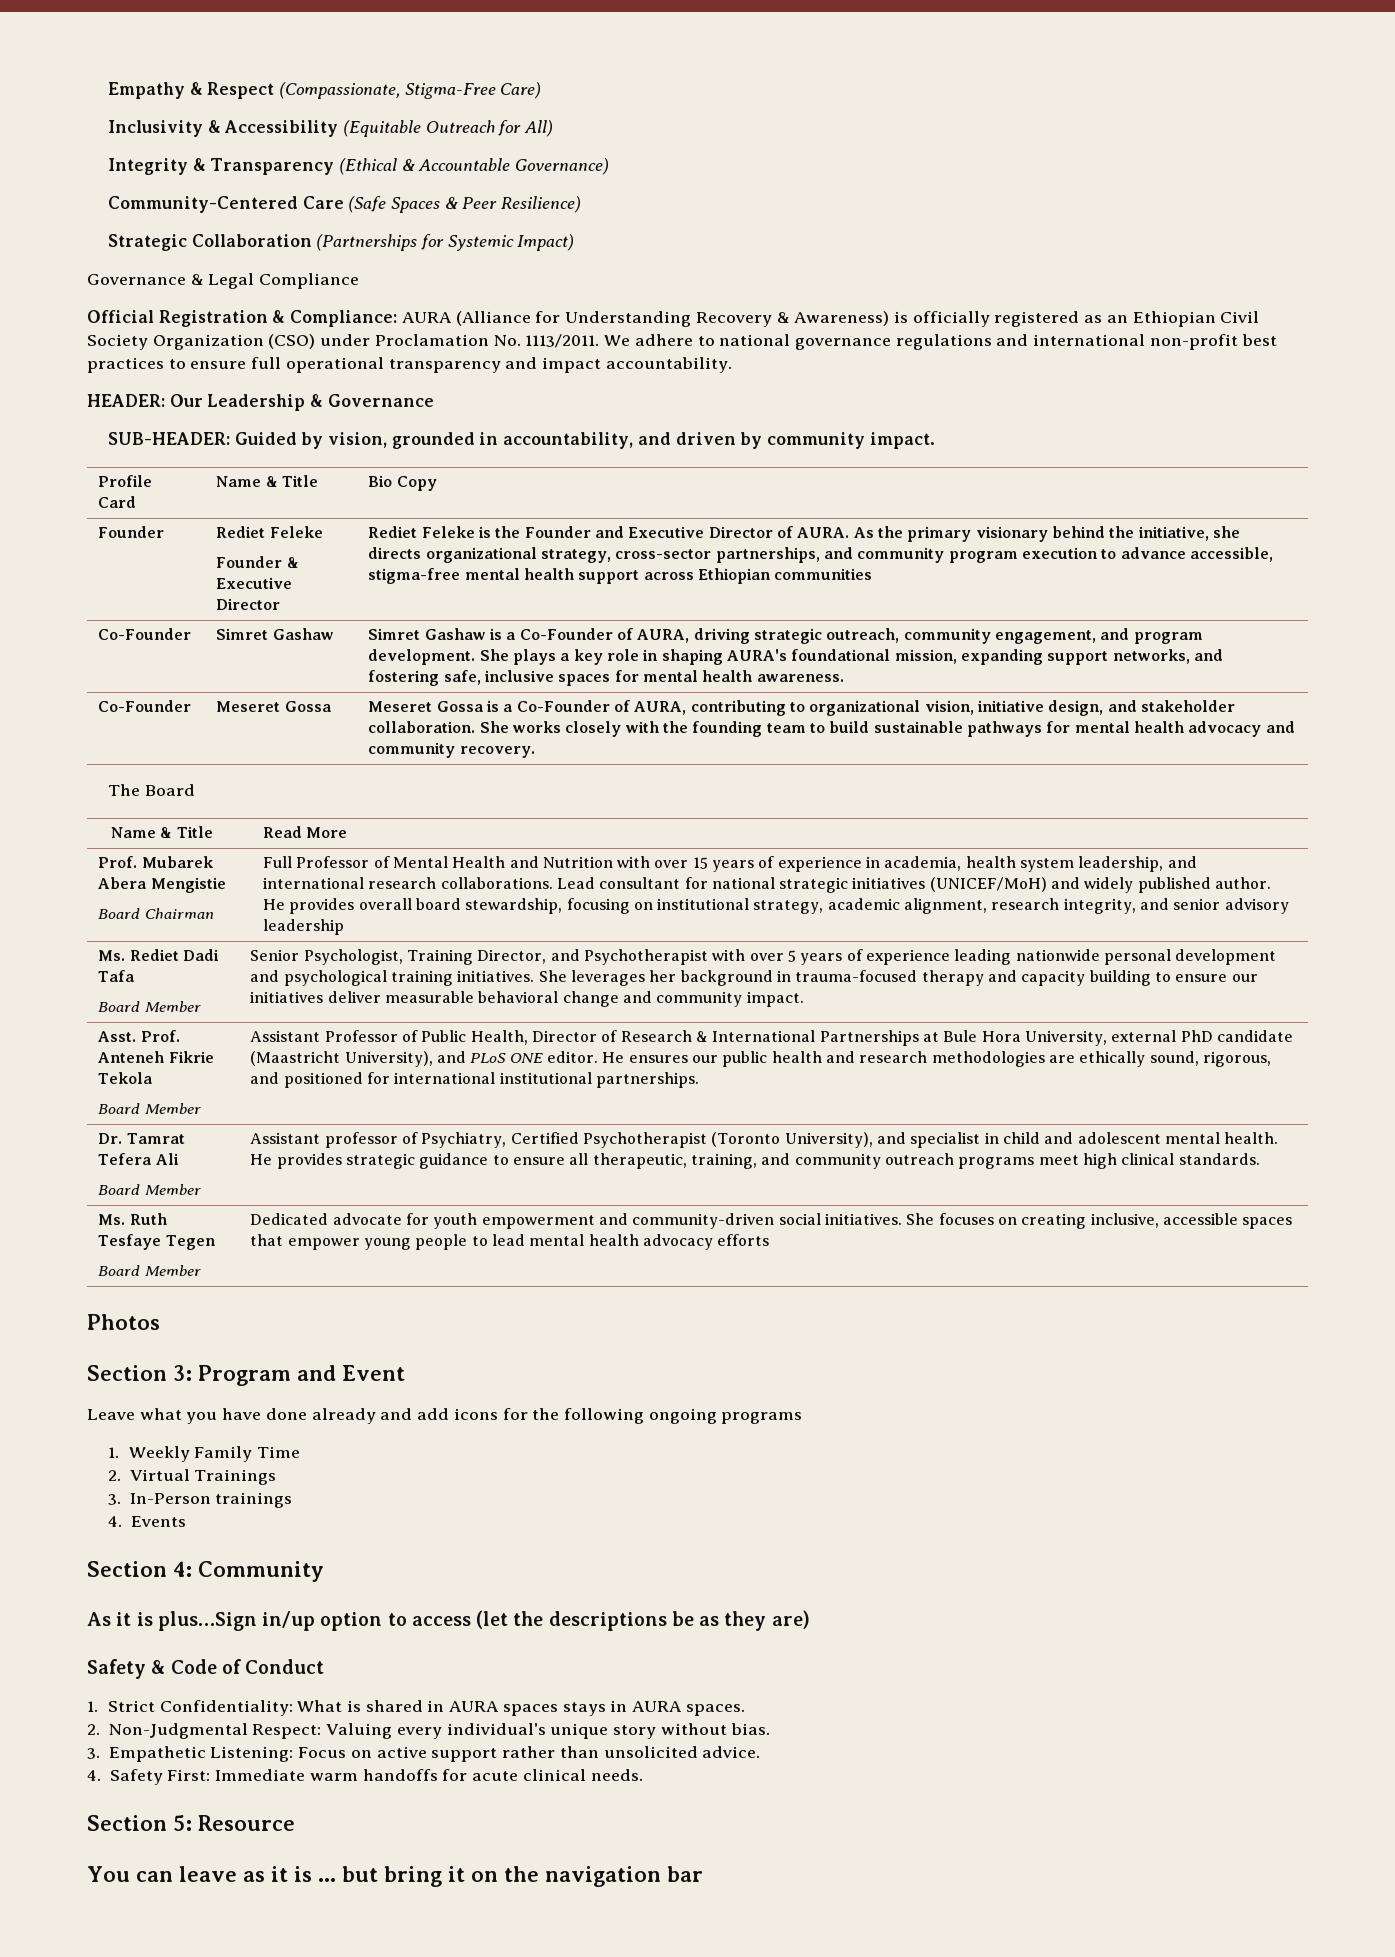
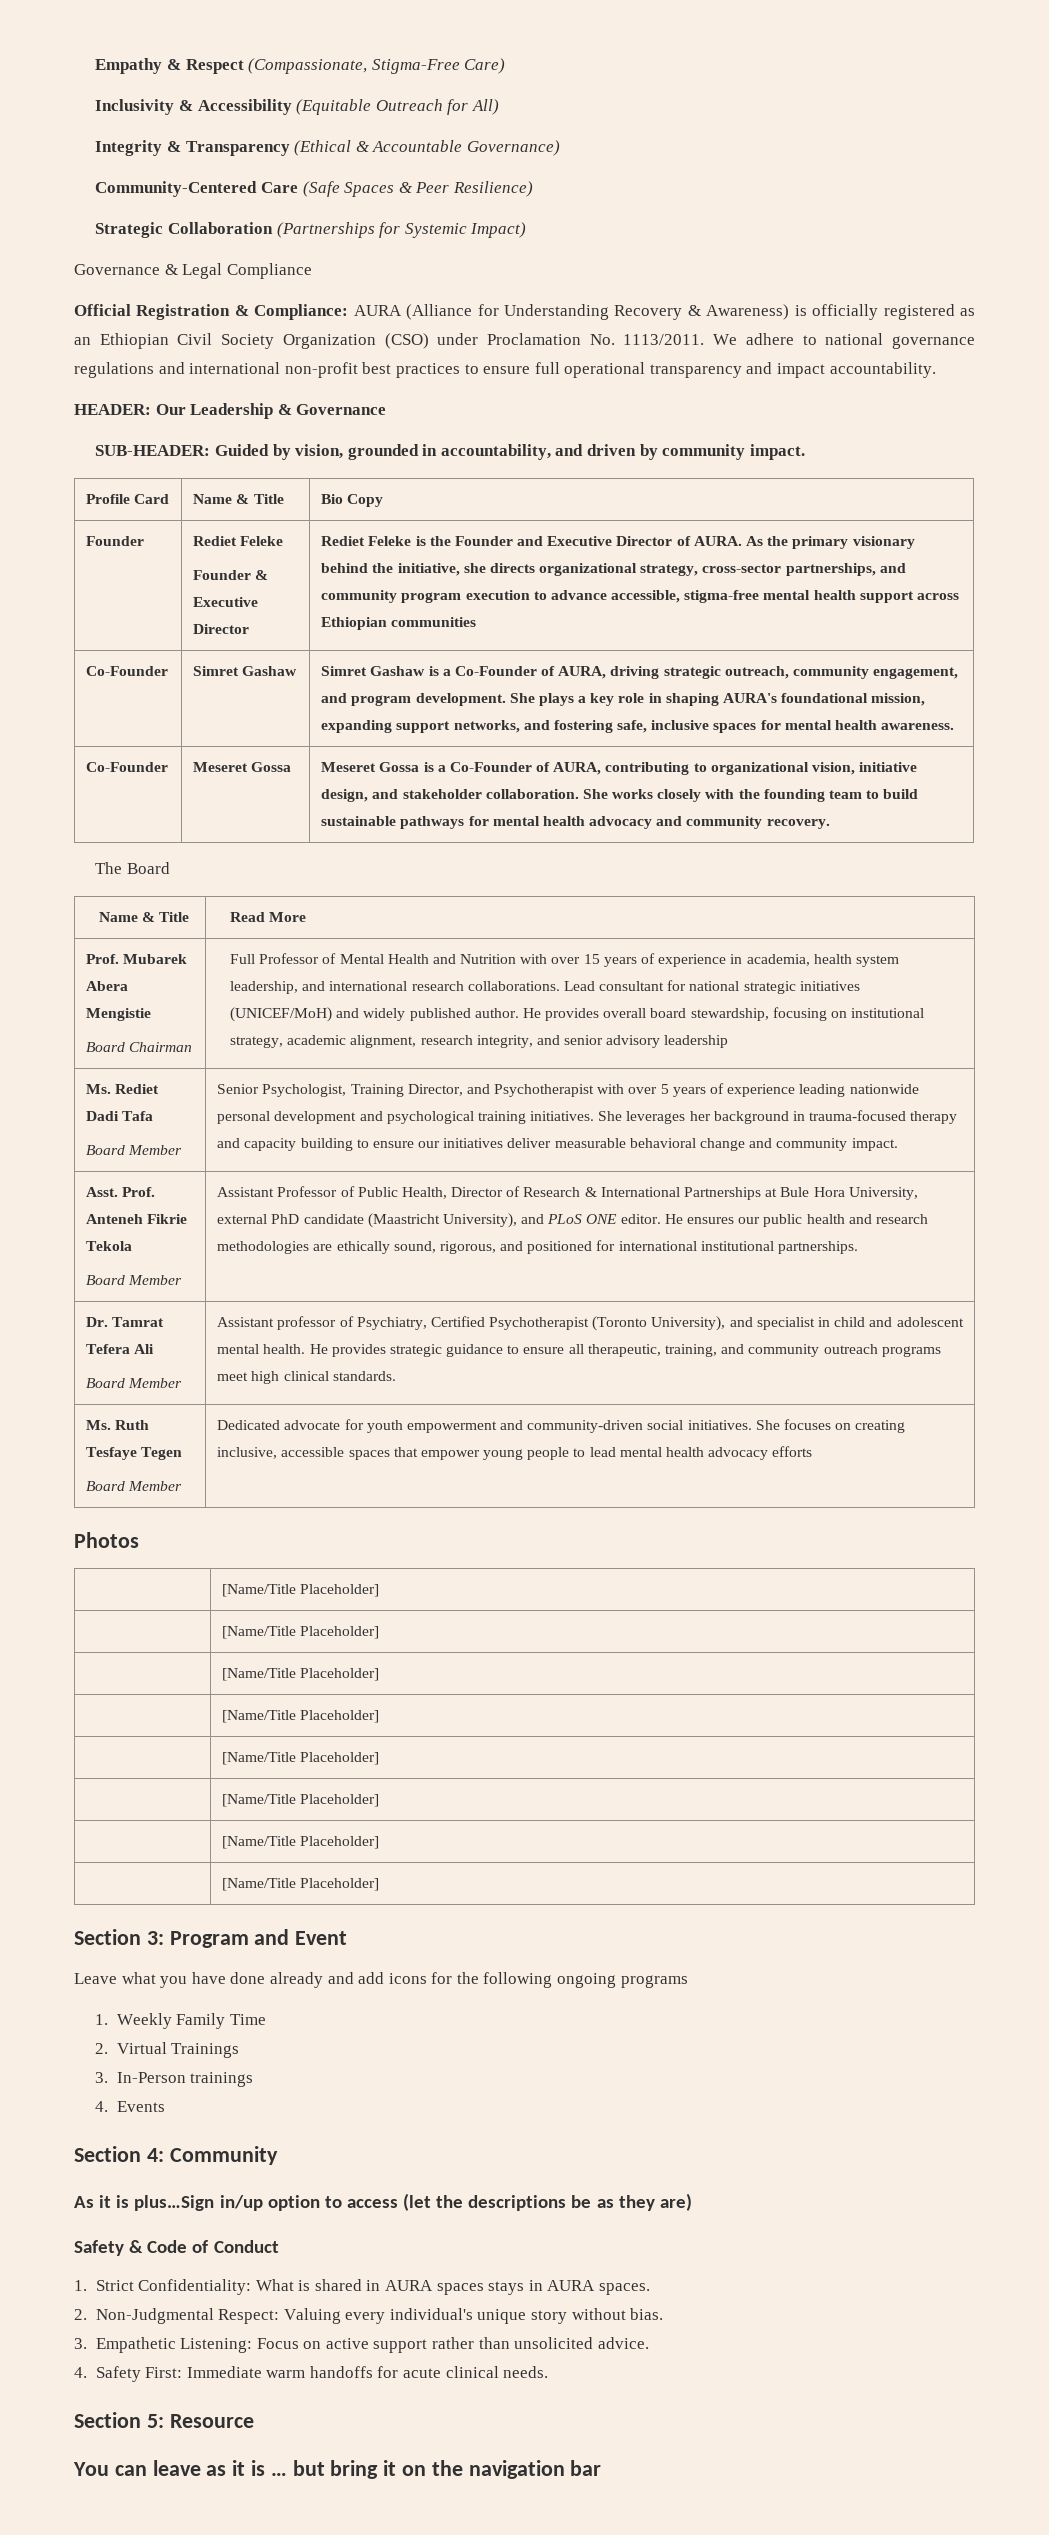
  Photos
+ | [Name/Title Placeholder]
+ | [Name/Title Placeholder]
+ | [Name/Title Placeholder]
+ | [Name/Title Placeholder]
+ | [Name/Title Placeholder]
+ | [Name/Title Placeholder]
+ | [Name/Title Placeholder]
+ | [Name/Title Placeholder]

